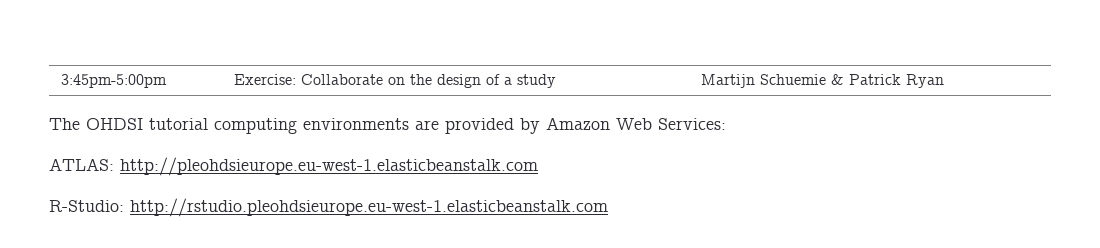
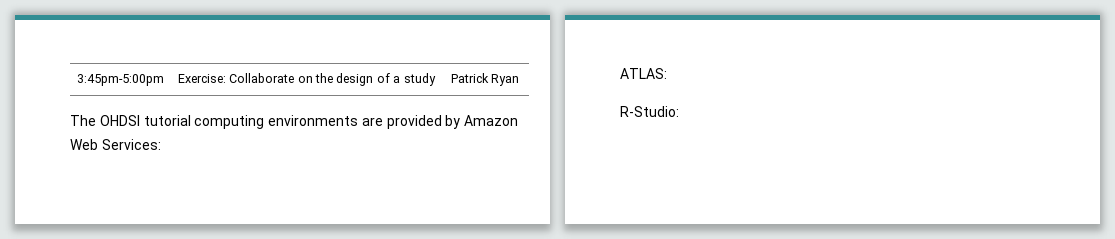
- 3:45pm-5:00pm | Exercise: Collaborate on the design of a study | Martijn Schuemie & Patrick Ryan
+ 3:45pm-5:00pm | Exercise: Collaborate on the design of a study | Patrick Ryan
- ATLAS: http://pleohdsieurope.eu-west-1.elasticbeanstalk.com
+ ATLAS:
- R-Studio: http://rstudio.pleohdsieurope.eu-west-1.elasticbeanstalk.com
+ R-Studio:

